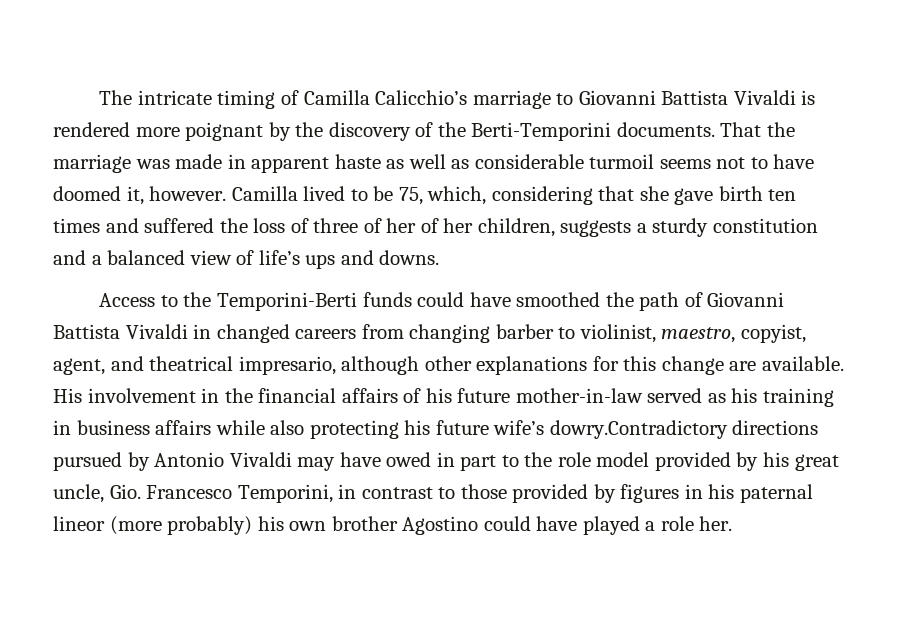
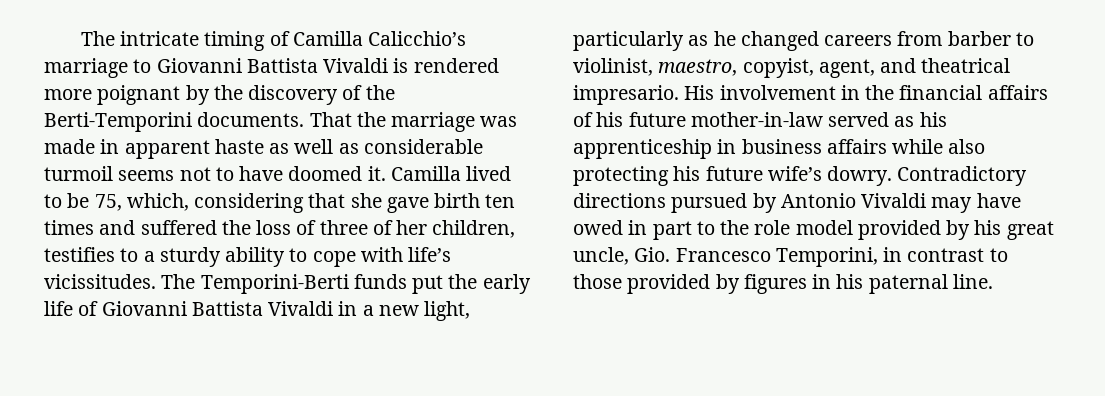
- That the marriage was made in apparent haste as well as considerable turmoil seems not to have doomed it, however.
+ That the marriage was made in apparent haste as well as considerable turmoil seems not to have doomed it.
- Camilla lived to be 75, which, considering that she gave birth ten times and suffered the loss of three of her of her children, suggests a sturdy constitution and a balanced view of life’s ups and downs.
- Access to the Temporini-Berti funds could have smoothed the path of Giovanni Battista Vivaldi in changed careers from changing barber to violinist, maestro, copyist, agent, and theatrical impresario, although other explanations for this change are available.
+ Camilla lived to be 75, which, considering that she gave birth ten times and suffered the loss of three of her children, testifies to a sturdy ability to cope with life’s vicissitudes. The Temporini-Berti funds put the early life of Giovanni Battista Vivaldi in a new light, particularly as he changed careers from barber to violinist, maestro, copyist, agent, and theatrical impresario.
- His involvement in the financial affairs of his future mother-in-law served as his training in business affairs while also protecting his future wife’s dowry.Contradictory directions pursued by Antonio Vivaldi may have owed in part to the role model provided by his great uncle, Gio. Francesco Temporini, in contrast to those provided by figures in his paternal lineor (more probably) his own brother Agostino could have played a role her.
+ His involvement in the financial affairs of his future mother-in-law served as his apprenticeship in business affairs while also protecting his future wife’s dowry. Contradictory directions pursued by Antonio Vivaldi may have owed in part to the role model provided by his great uncle, Gio. Francesco Temporini, in contrast to those provided by figures in his paternal line.

